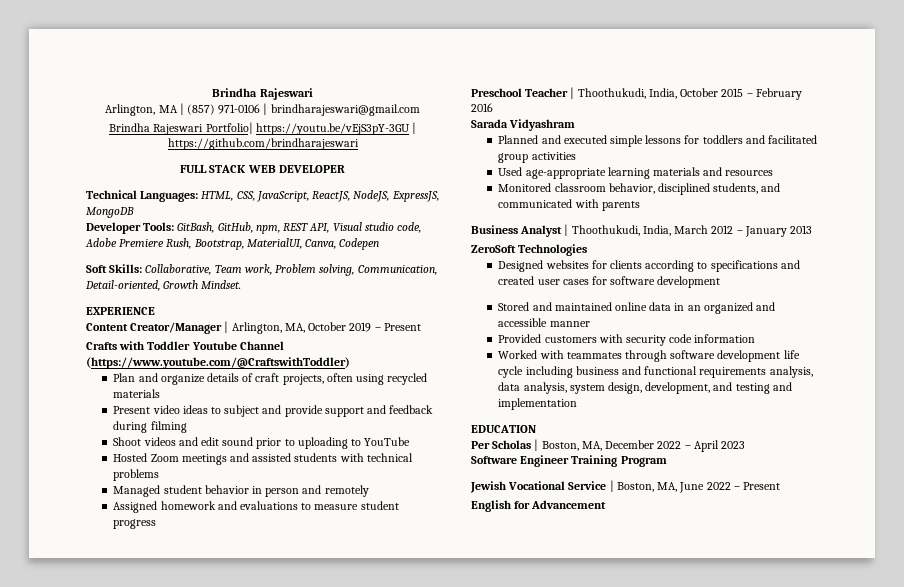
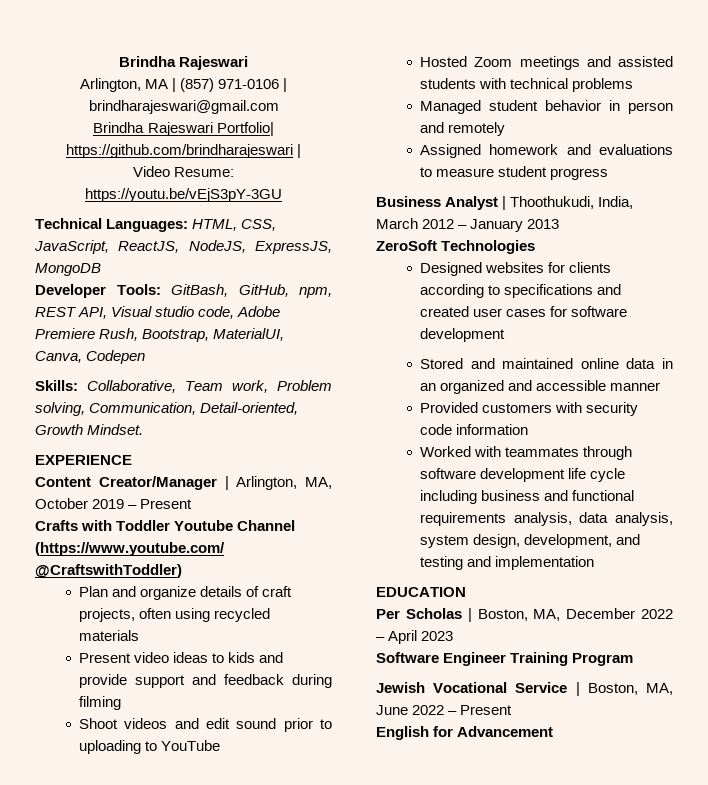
- Brindha Rajeswari Portfolio| https://youtu.be/vEjS3pY-3GU | https://github.com/brindharajeswari
- FULL STACK WEB DEVELOPER
+ Brindha Rajeswari Portfolio| https://github.com/brindharajeswari |
+ Video Resume: https://youtu.be/vEjS3pY-3GU
- Soft Skills: Collaborative, Team work, Problem solving, Communication, Detail-oriented, Growth Mindset.
+ Skills: Collaborative, Team work, Problem solving, Communication, Detail-oriented, Growth Mindset.
- Present video ideas to subject and provide support and feedback during filming
+ Present video ideas to kids and provide support and feedback during filming
- Preschool Teacher | Thoothukudi, India, October 2015 – February 2016
- Sarada Vidyashram
- Planned and executed simple lessons for toddlers and facilitated group activities
- Used age-appropriate learning materials and resources
- Monitored classroom behavior, disciplined students, and communicated with parents

